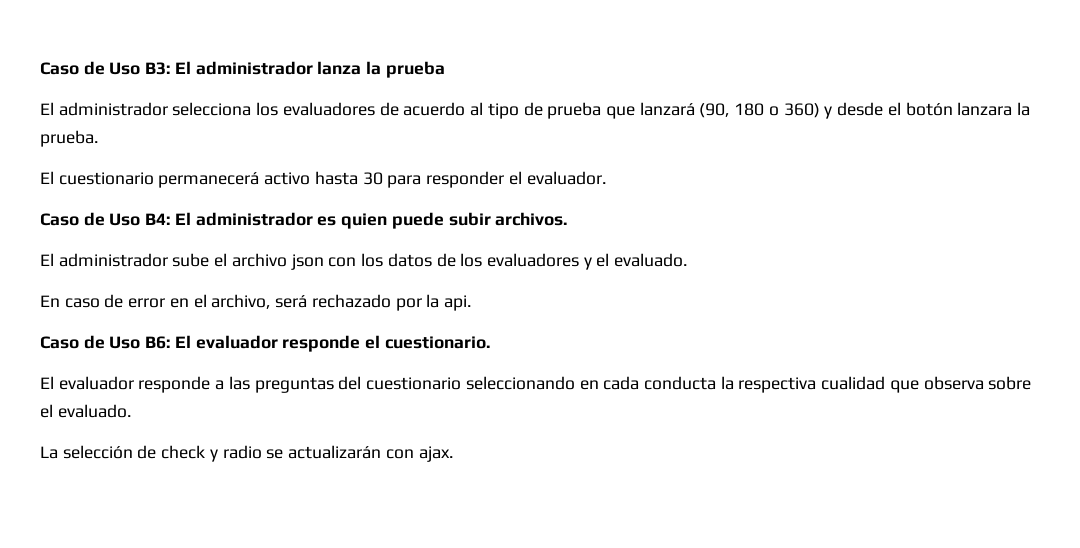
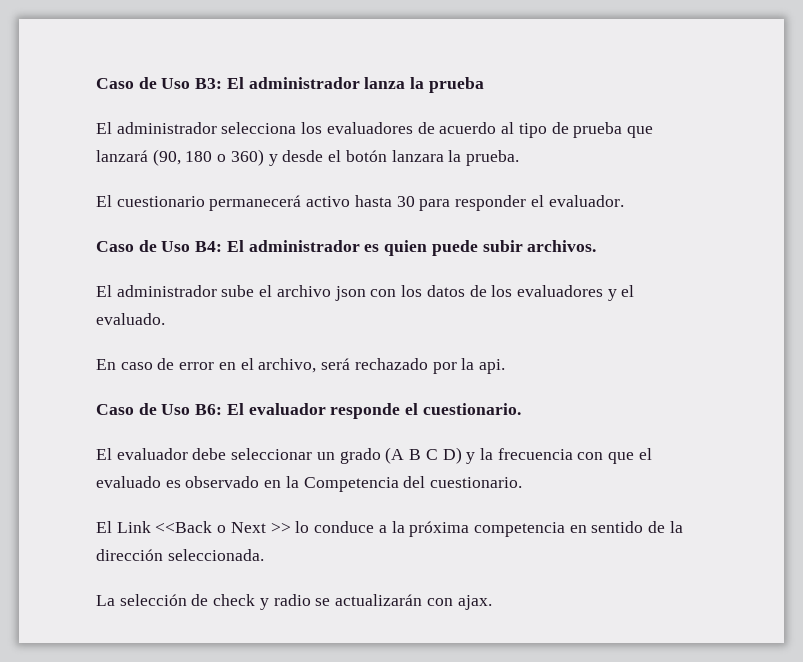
- El evaluador responde a las preguntas del cuestionario seleccionando en cada conducta la respectiva cualidad que observa sobre el evaluado.
+ El evaluador debe seleccionar un grado (A B C D) y la frecuencia con que el evaluado es observado en la Competencia del cuestionario.
+ El Link <<Back o Next >> lo conduce a la próxima competencia en sentido de la dirección seleccionada.

